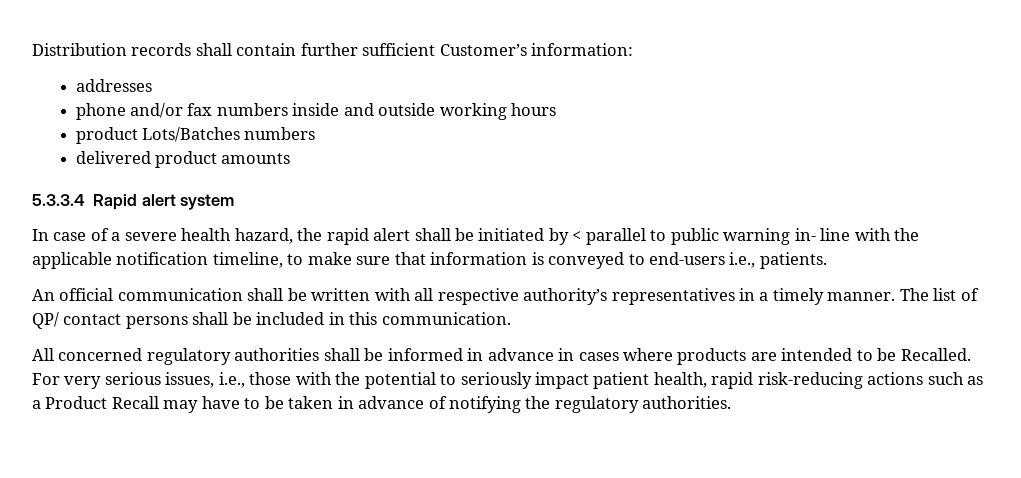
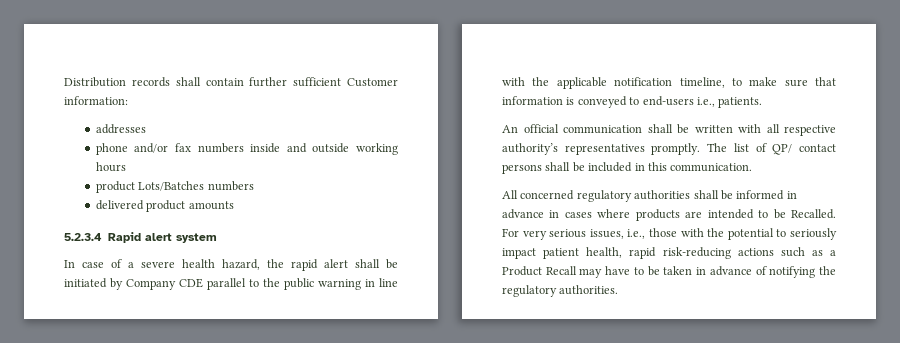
- Distribution records shall contain further sufficient Customer’s information:
+ Distribution records shall contain further sufficient Customer information:
- 5.3.3.4 Rapid alert system
+ 5.2.3.4 Rapid alert system
- In case of a severe health hazard, the rapid alert shall be initiated by < parallel to public warning in- line with the applicable notification timeline, to make sure that information is conveyed to end-users i.e., patients.
+ In case of a severe health hazard, the rapid alert shall be initiated by Company CDE parallel to the public warning in line with the applicable notification timeline, to make sure that information is conveyed to end-users i.e., patients.
- An official communication shall be written with all respective authority’s representatives in a timely manner.
+ An official communication shall be written with all respective authority’s representatives promptly.

